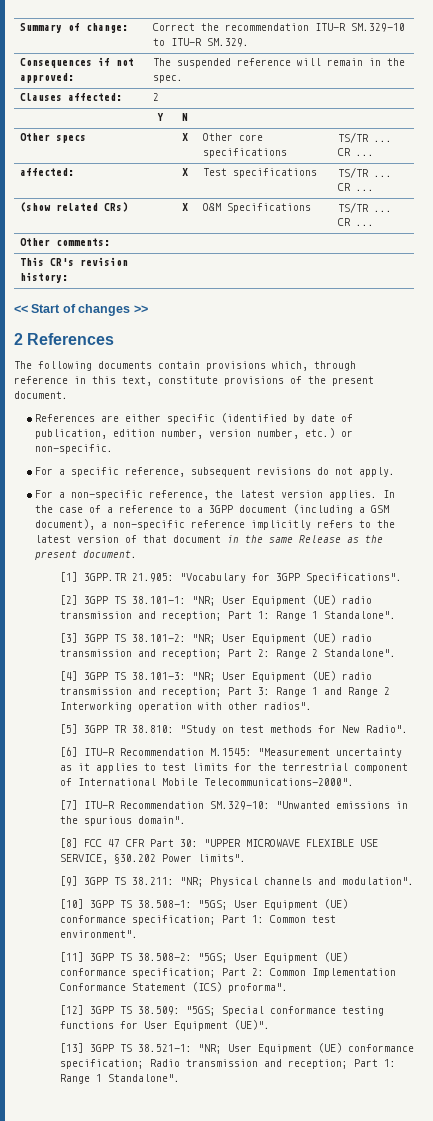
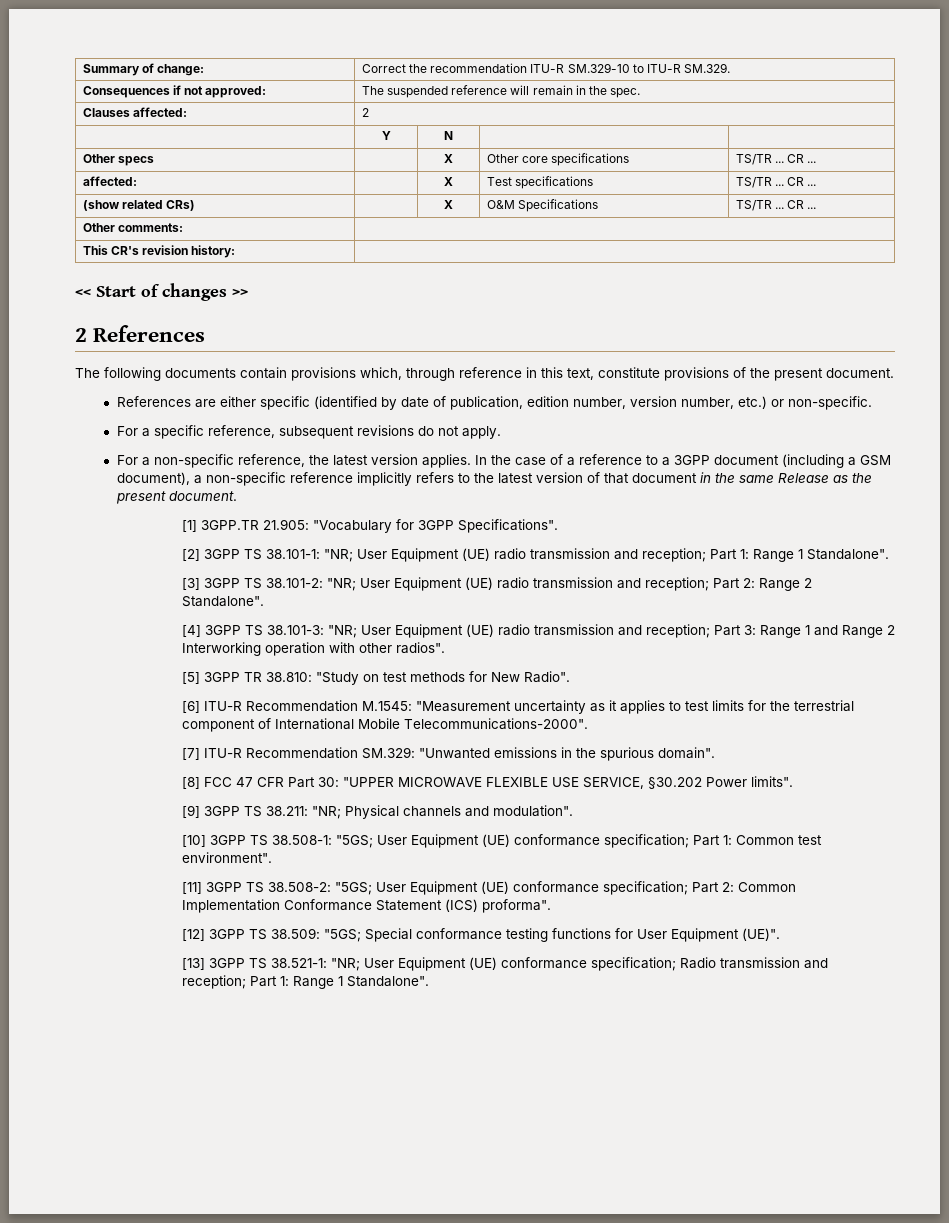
- [7] ITU-R Recommendation SM.329-10: "Unwanted emissions in the spurious domain".
+ [7] ITU-R Recommendation SM.329: "Unwanted emissions in the spurious domain".

